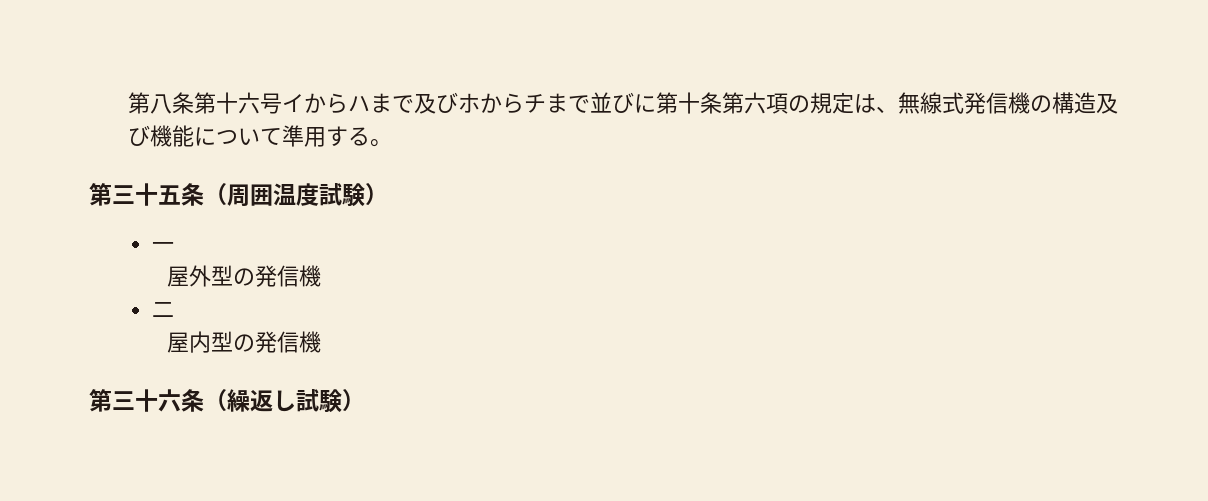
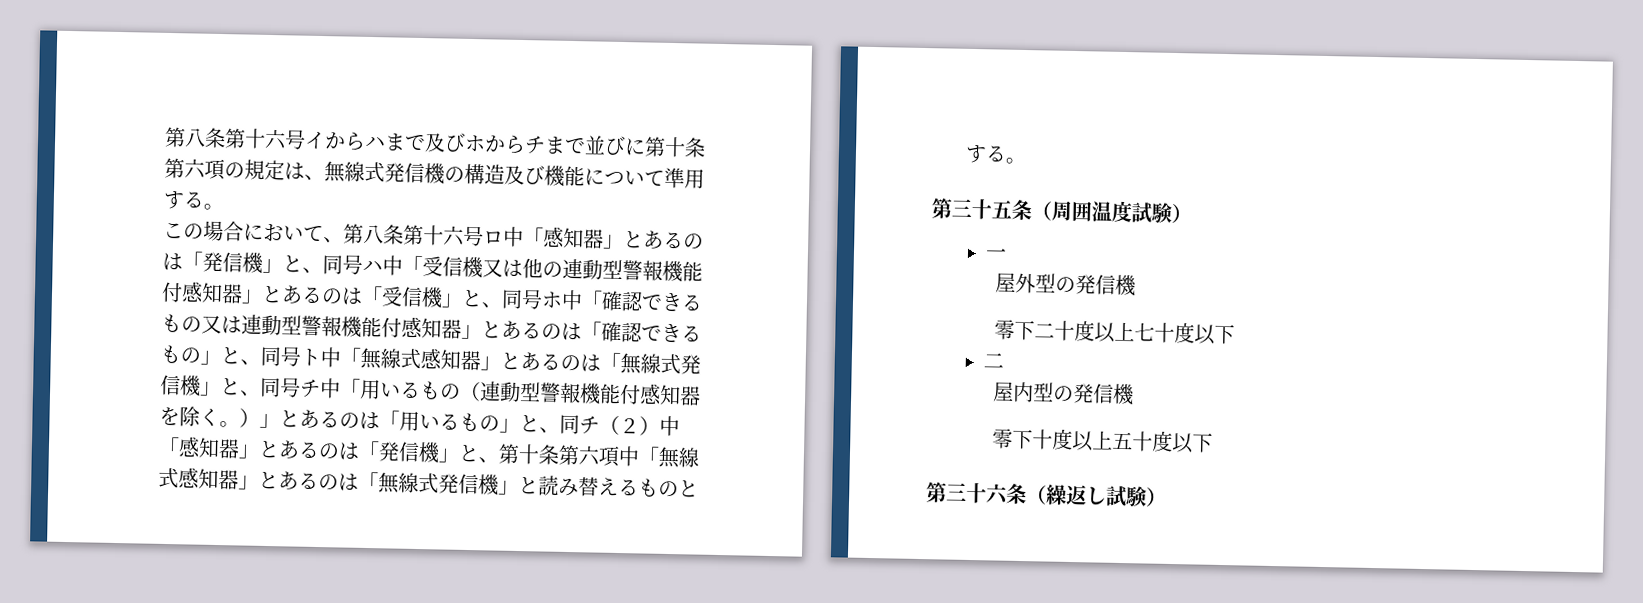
+ この場合において、第八条第十六号ロ中「感知器」とあるのは「発信機」と、同号ハ中「受信機又は他の連動型警報機能付感知器」とあるのは「受信機」と、同号ホ中「確認できるもの又は連動型警報機能付感知器」とあるのは「確認できるもの」と、同号ト中「無線式感知器」とあるのは「無線式発信機」と、同号チ中「用いるもの（連動型警報機能付感知器を除く。）」とあるのは「用いるもの」と、同チ（２）中「感知器」とあるのは「発信機」と、第十条第六項中「無線式感知器」とあるのは「無線式発信機」と読み替えるものとする。
+ 零下二十度以上七十度以下
+ 零下十度以上五十度以下

